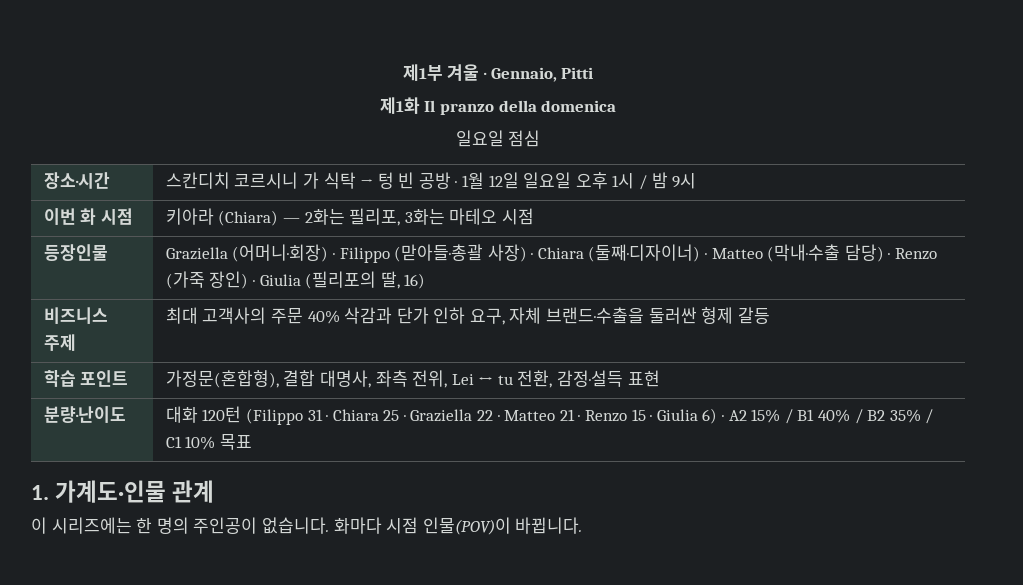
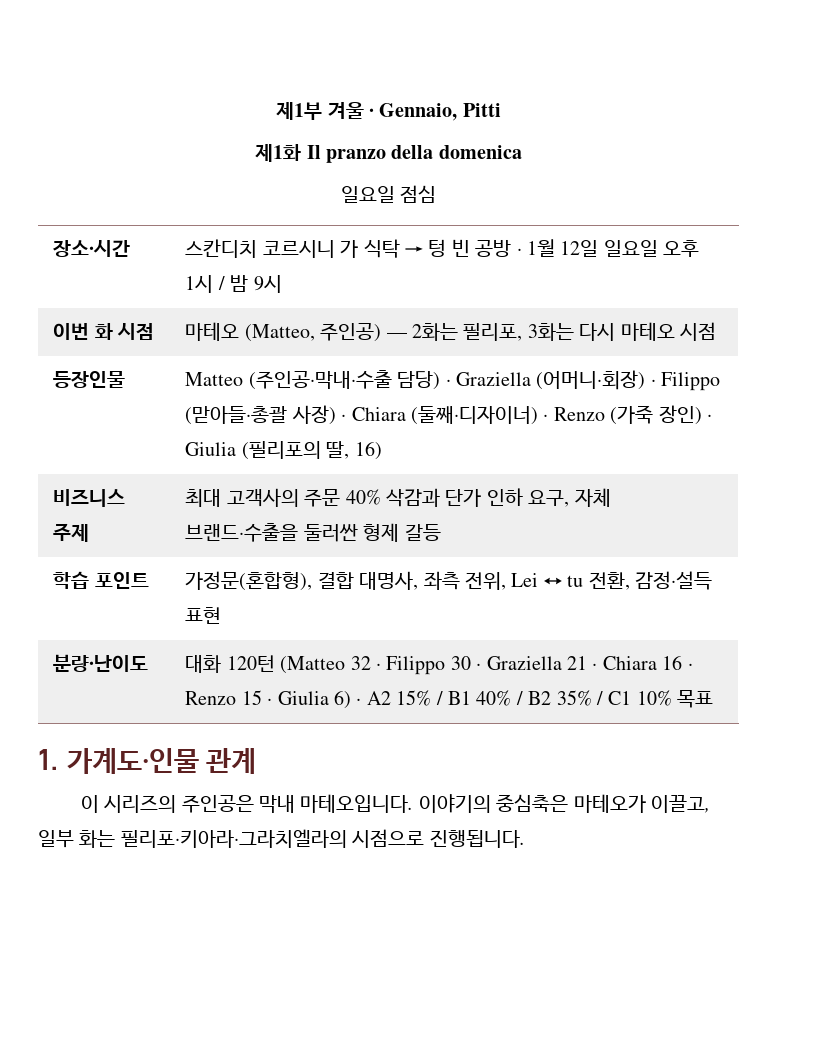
- 이번 화 시점 | 키아라 (Chiara) — 2화는 필리포, 3화는 마테오 시점
+ 이번 화 시점 | 마테오 (Matteo, 주인공) — 2화는 필리포, 3화는 다시 마테오 시점
- 등장인물 | Graziella (어머니·회장) · Filippo (맏아들·총괄 사장) · Chiara (둘째·디자이너) · Matteo (막내·수출 담당) · Renzo (가죽 장인) · Giulia (필리포의 딸, 16)
+ 등장인물 | Matteo (주인공·막내·수출 담당) · Graziella (어머니·회장) · Filippo (맏아들·총괄 사장) · Chiara (둘째·디자이너) · Renzo (가죽 장인) · Giulia (필리포의 딸, 16)
- 분량·난이도 | 대화 120턴 (Filippo 31 · Chiara 25 · Graziella 22 · Matteo 21 · Renzo 15 · Giulia 6) · A2 15% / B1 40% / B2 35% / C1 10% 목표
+ 분량·난이도 | 대화 120턴 (Matteo 32 · Filippo 30 · Graziella 21 · Chiara 16 · Renzo 15 · Giulia 6) · A2 15% / B1 40% / B2 35% / C1 10% 목표
- 이 시리즈에는 한 명의 주인공이 없습니다. 화마다 시점 인물(POV)이 바뀝니다.
+ 이 시리즈의 주인공은 막내 마테오입니다. 이야기의 중심축은 마테오가 이끌고, 일부 화는 필리포·키아라·그라치엘라의 시점으로 진행됩니다.

